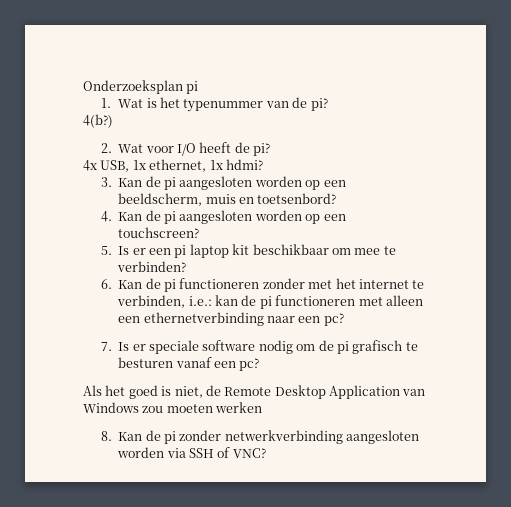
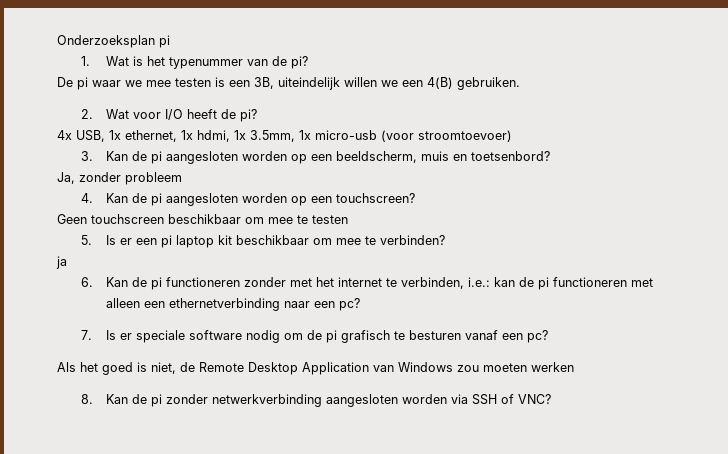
- 4(b?)
+ De pi waar we mee testen is een 3B, uiteindelijk willen we een 4(B) gebruiken.
- 4x USB, 1x ethernet, 1x hdmi?
+ 4x USB, 1x ethernet, 1x hdmi, 1x 3.5mm, 1x micro-usb (voor stroomtoevoer)
+ Ja, zonder probleem
+ Geen touchscreen beschikbaar om mee te testen
+ ja

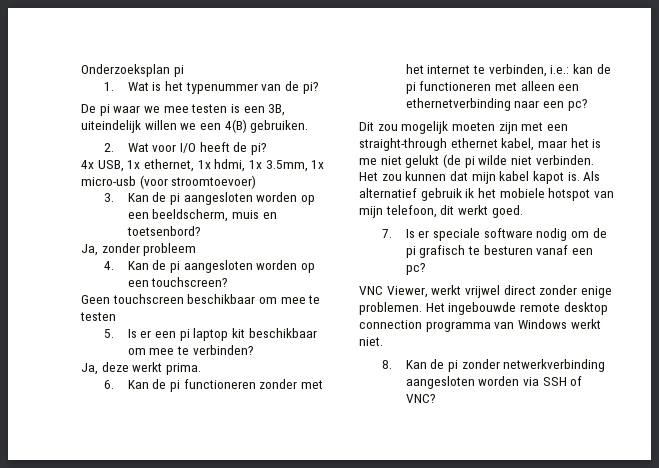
- ja
+ Ja, deze werkt prima.
+ Dit zou mogelijk moeten zijn met een straight-through ethernet kabel, maar het is me niet gelukt (de pi wilde niet verbinden. Het zou kunnen dat mijn kabel kapot is. Als alternatief gebruik ik het mobiele hotspot van mijn telefoon, dit werkt goed.
- Als het goed is niet, de Remote Desktop Application van Windows zou moeten werken
+ VNC Viewer, werkt vrijwel direct zonder enige problemen. Het ingebouwde remote desktop connection programma van Windows werkt niet.

